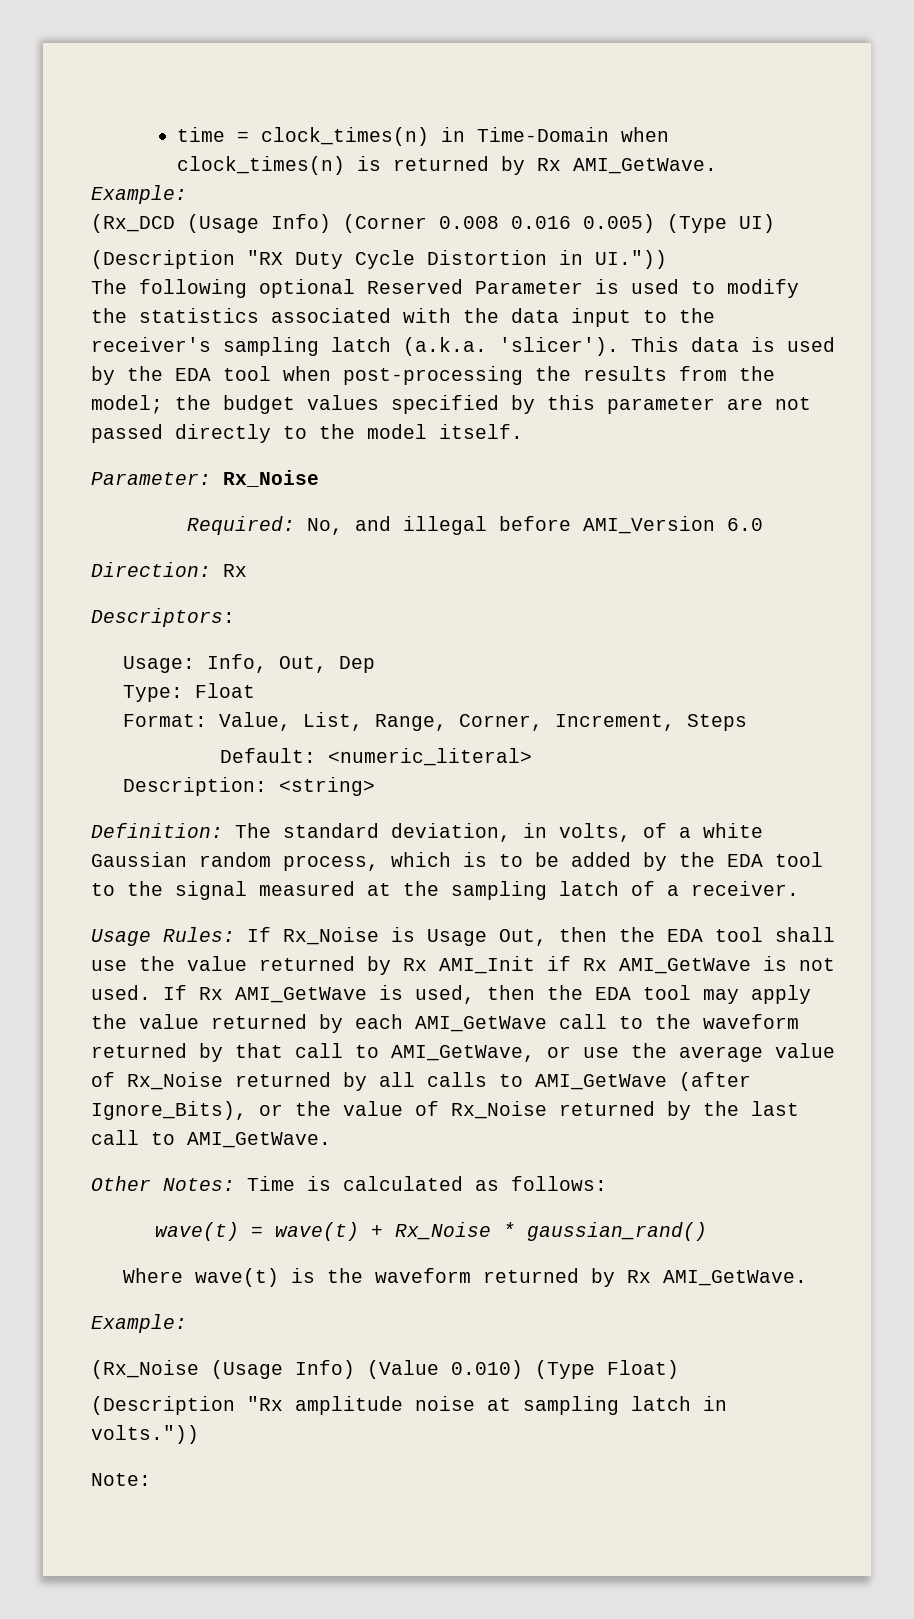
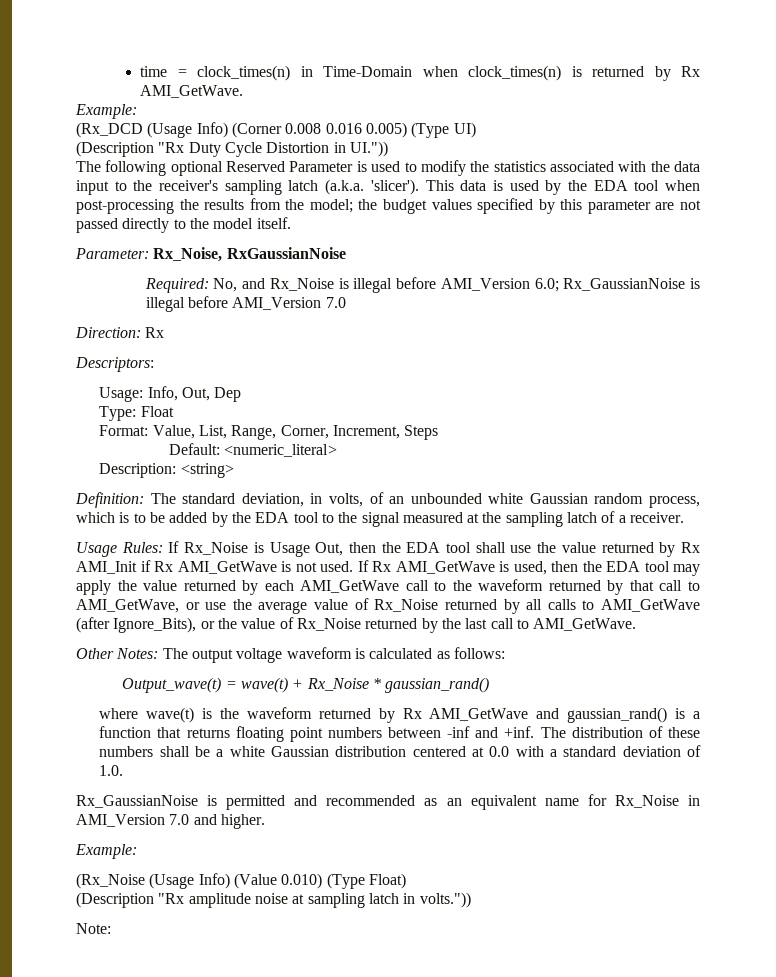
- (Description "RX Duty Cycle Distortion in UI."))
+ (Description "Rx Duty Cycle Distortion in UI."))
- Parameter: Rx_Noise
+ Parameter: Rx_Noise, RxGaussianNoise
- Required: No, and illegal before AMI_Version 6.0
+ Required: No, and Rx_Noise is illegal before AMI_Version 6.0; Rx_GaussianNoise is illegal before AMI_Version 7.0
- Definition: The standard deviation, in volts, of a white Gaussian random process, which is to be added by the EDA tool to the signal measured at the sampling latch of a receiver.
+ Definition: The standard deviation, in volts, of an unbounded white Gaussian random process, which is to be added by the EDA tool to the signal measured at the sampling latch of a receiver.
- Other Notes: Time is calculated as follows:
+ Other Notes: The output voltage waveform is calculated as follows:
- wave(t) = wave(t) + Rx_Noise * gaussian_rand()
+ Output_wave(t) = wave(t) + Rx_Noise * gaussian_rand()
- Where wave(t) is the waveform returned by Rx AMI_GetWave.
+ where wave(t) is the waveform returned by Rx AMI_GetWave and gaussian_rand() is a function that returns floating point numbers between -inf and +inf. The distribution of these numbers shall be a white Gaussian distribution centered at 0.0 with a standard deviation of 1.0.
+ Rx_GaussianNoise is permitted and recommended as an equivalent name for Rx_Noise in AMI_Version 7.0 and higher.

